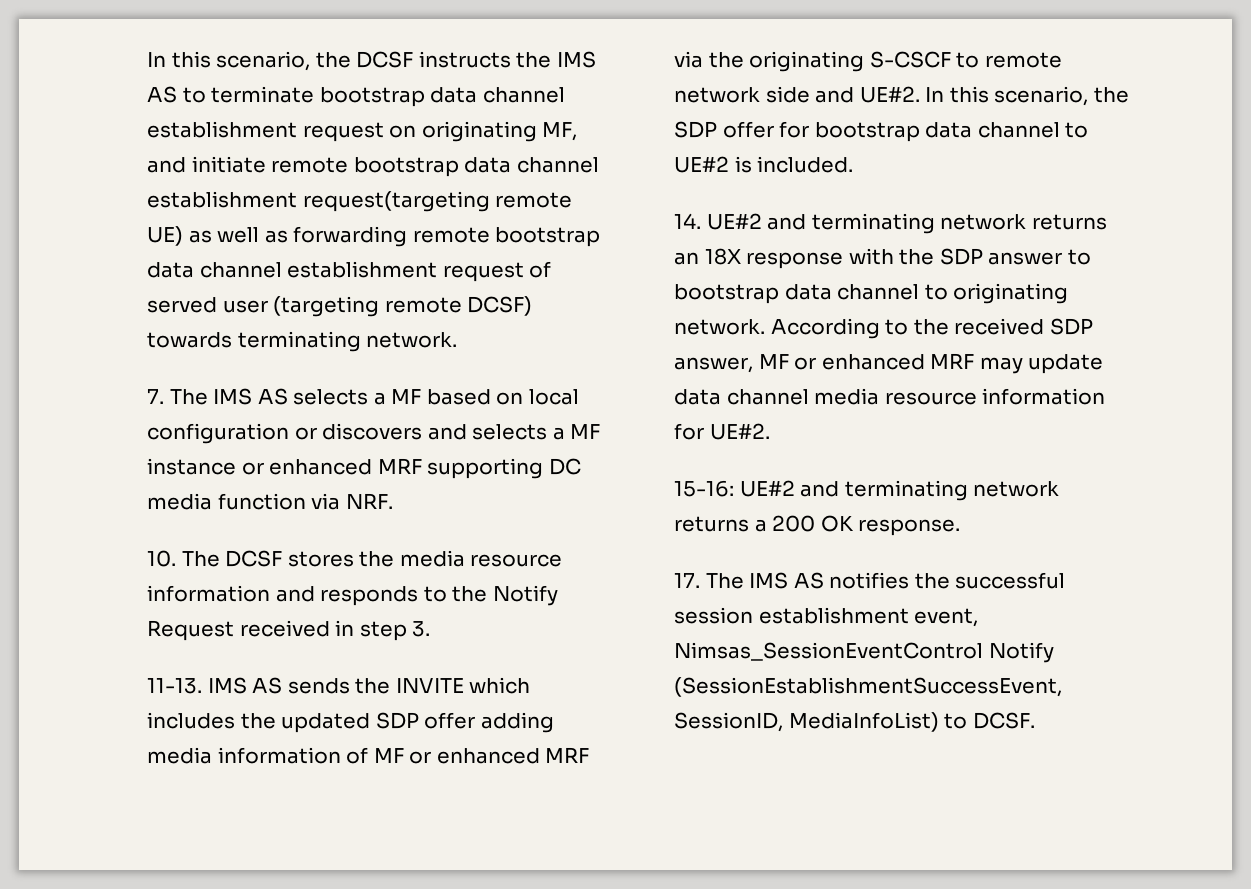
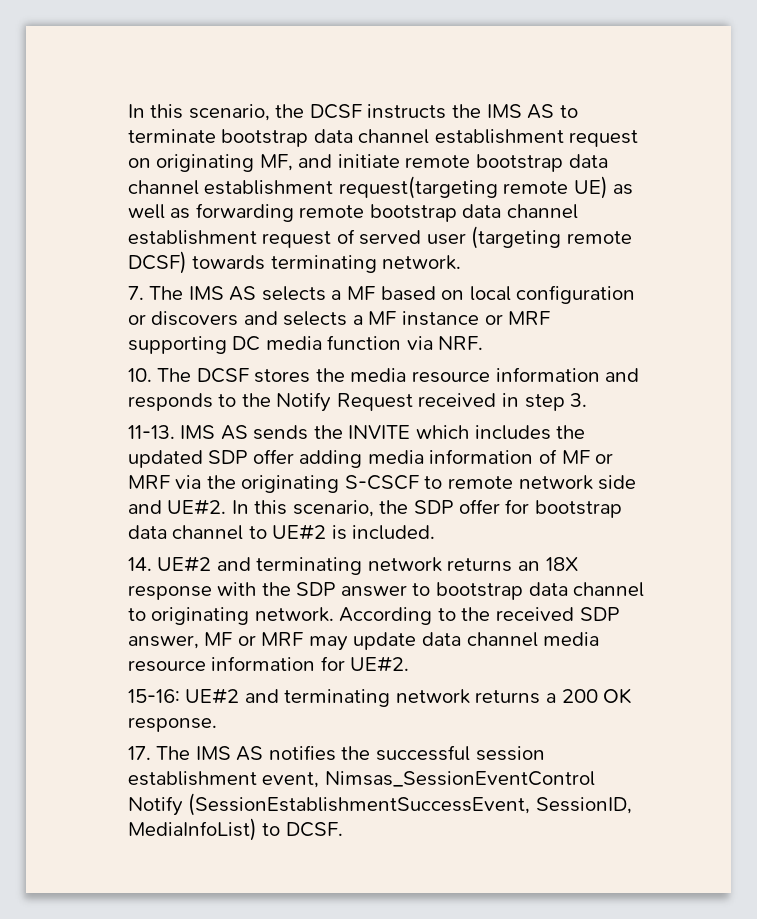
- 7. The IMS AS selects a MF based on local configuration or discovers and selects a MF instance or enhanced MRF supporting DC media function via NRF.
+ 7. The IMS AS selects a MF based on local configuration or discovers and selects a MF instance or MRF supporting DC media function via NRF.
- IMS AS sends the INVITE which includes the updated SDP offer adding media information of MF or enhanced MRF via the originating S-CSCF to remote network side and UE#2.
+ IMS AS sends the INVITE which includes the updated SDP offer adding media information of MF or MRF via the originating S-CSCF to remote network side and UE#2.
- According to the received SDP answer, MF or enhanced MRF may update data channel media resource information for UE#2.
+ According to the received SDP answer, MF or MRF may update data channel media resource information for UE#2.

